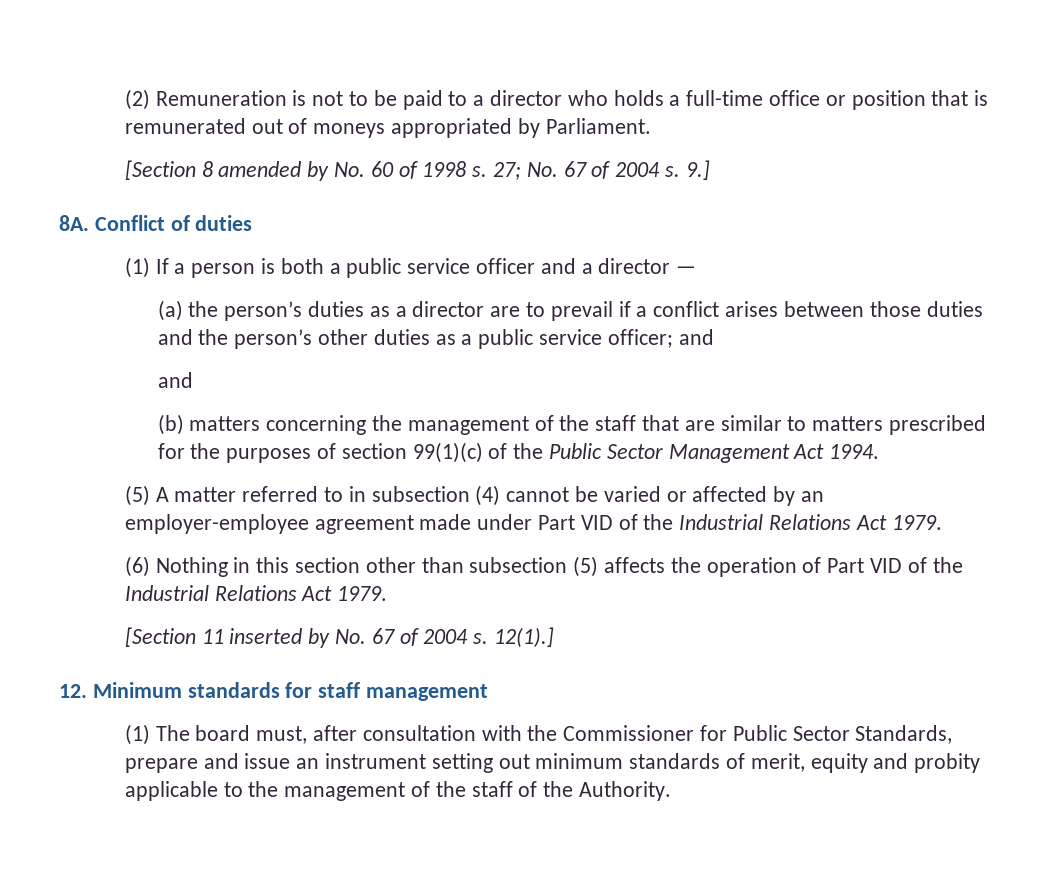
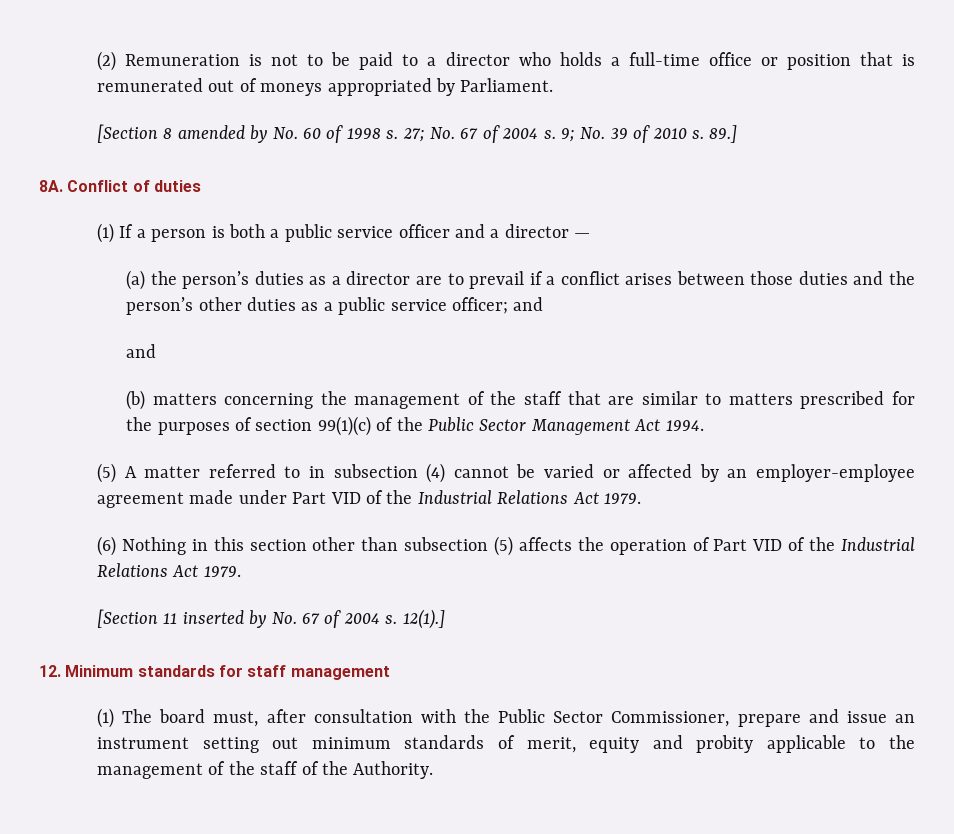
- 9.]
+ 9; No. 39 of 2010 s. 89.]
- (1) The board must, after consultation with the Commissioner for Public Sector Standards, prepare and issue an instrument setting out minimum standards of merit, equity and probity applicable to the management of the staff of the Authority.
+ (1) The board must, after consultation with the Public Sector Commissioner, prepare and issue an instrument setting out minimum standards of merit, equity and probity applicable to the management of the staff of the Authority.

